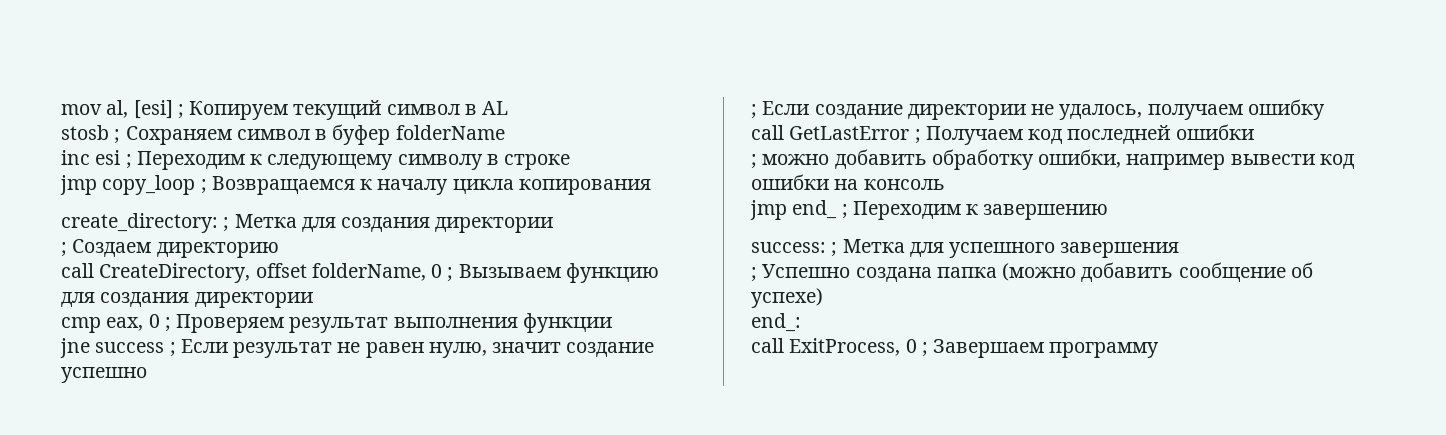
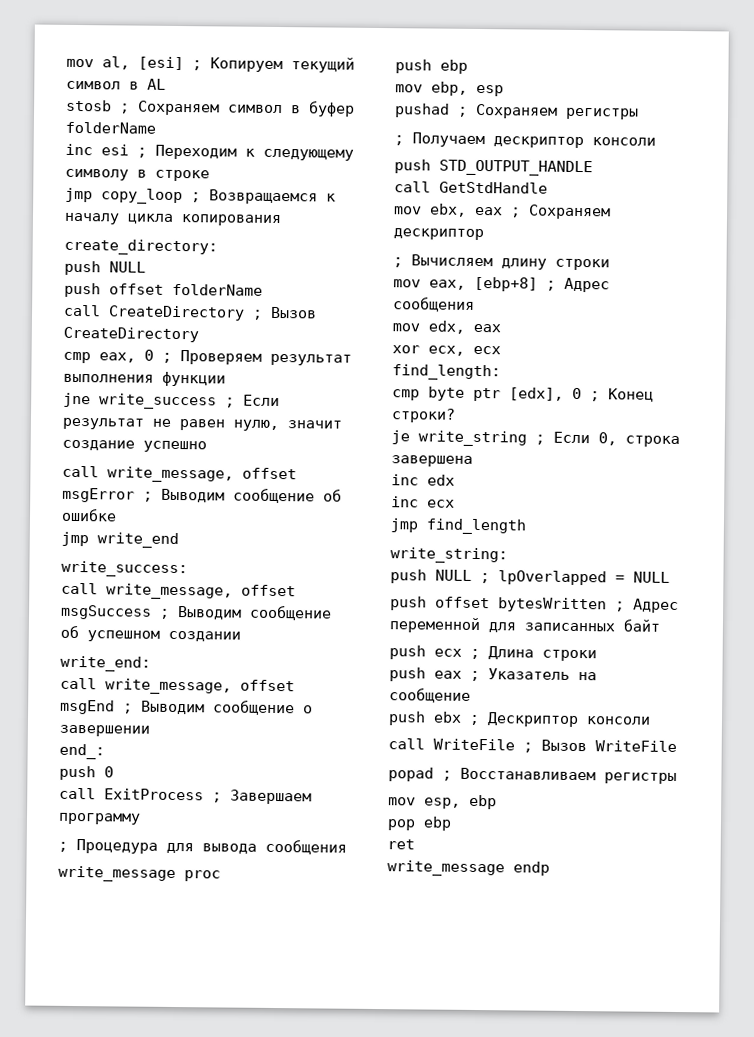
- create_directory: ; Метка для создания директории
- ; Создаем директорию
- call CreateDirectory, offset folderName, 0 ; Вызываем функцию для создания директории
+ create_directory:
+ push NULL
+ push offset folderName
+ call CreateDirectory ; Вызов CreateDirectory
- jne success ; Если результат не равен нулю, значит создание успешно
+ jne write_success ; Если результат не равен нулю, значит создание успешно
- ; Если создание директории не удалось, получаем ошибку
- call GetLastError ; Получаем код последней ошибки
- ; можно добавить обработку ошибки, например вывести код ошибки на консоль
- jmp end_ ; Переходим к завершению
- success: ; Метка для успешного завершения
- ; Успешно создана папка (можно добавить сообщение об успехе)
+ call write_message, offset msgError ; Выводим сообщение об ошибке
+ jmp write_end
+ write_success:
+ call write_message, offset msgSuccess ; Выводим сообщение об успешном создании
+ write_end:
+ call write_message, offset msgEnd ; Выводим сообщение о завершении
- call ExitProcess, 0 ; Завершаем программу
+ push 0
+ call ExitProcess ; Завершаем программу
+ ; Процедура для вывода сообщения
+ write_message proc
+ push ebp
+ mov ebp, esp
+ pushad ; Сохраняем регистры
+ ; Получаем дескриптор консоли
+ push STD_OUTPUT_HANDLE
+ call GetStdHandle
+ mov ebx, eax ; Сохраняем дескриптор
+ ; Вычисляем длину строки
+ mov eax, [ebp+8] ; Адрес сообщения
+ mov edx, eax
+ xor ecx, ecx
+ find_length:
+ cmp byte ptr [edx], 0 ; Конец строки?
+ je write_string ; Если 0, строка завершена
+ inc edx
+ inc ecx
+ jmp find_length
+ write_string:
+ push NULL ; lpOverlapped = NULL
+ push offset bytesWritten ; Адрес переменной для записанных байт
+ push ecx ; Длина строки
+ push eax ; Указатель на сообщение
+ push ebx ; Дескриптор консоли
+ call WriteFile ; Вызов WriteFile
+ popad ; Восстанавливаем регистры
+ mov esp, ebp
+ pop ebp
+ ret
+ write_message endp

